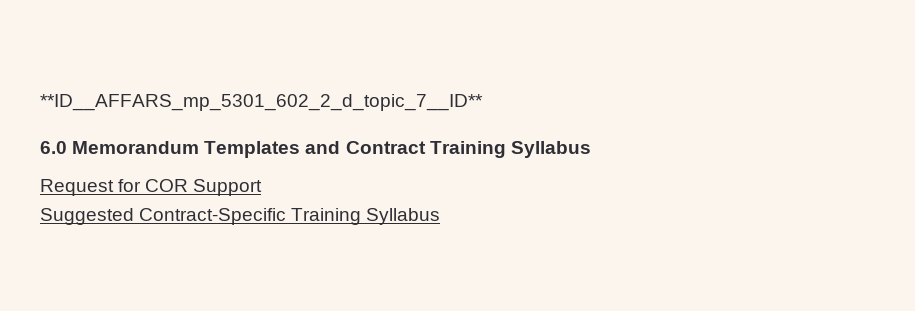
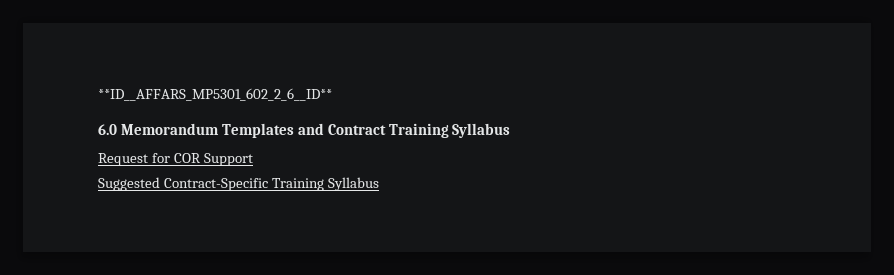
- **ID__AFFARS_mp_5301_602_2_d_topic_7__ID**
+ **ID__AFFARS_MP5301_602_2_6__ID**

